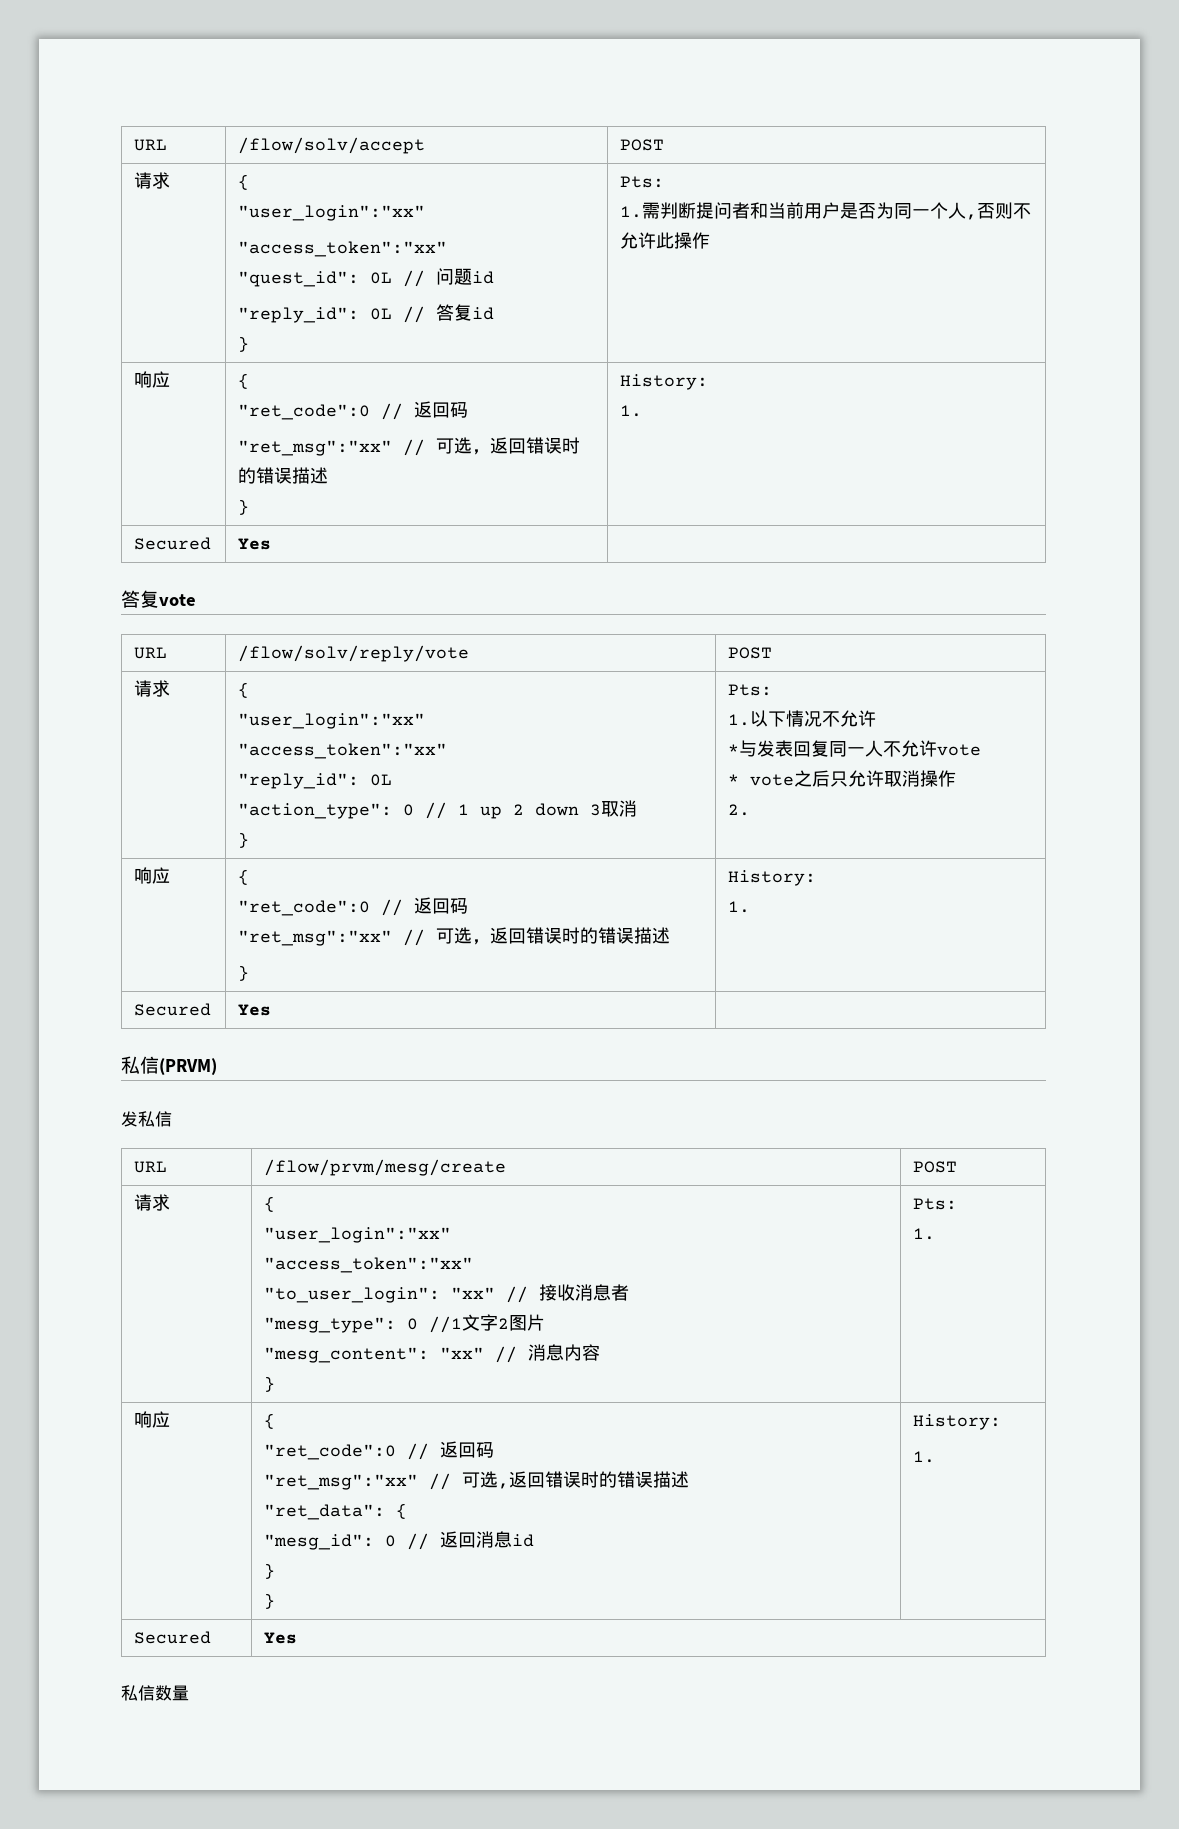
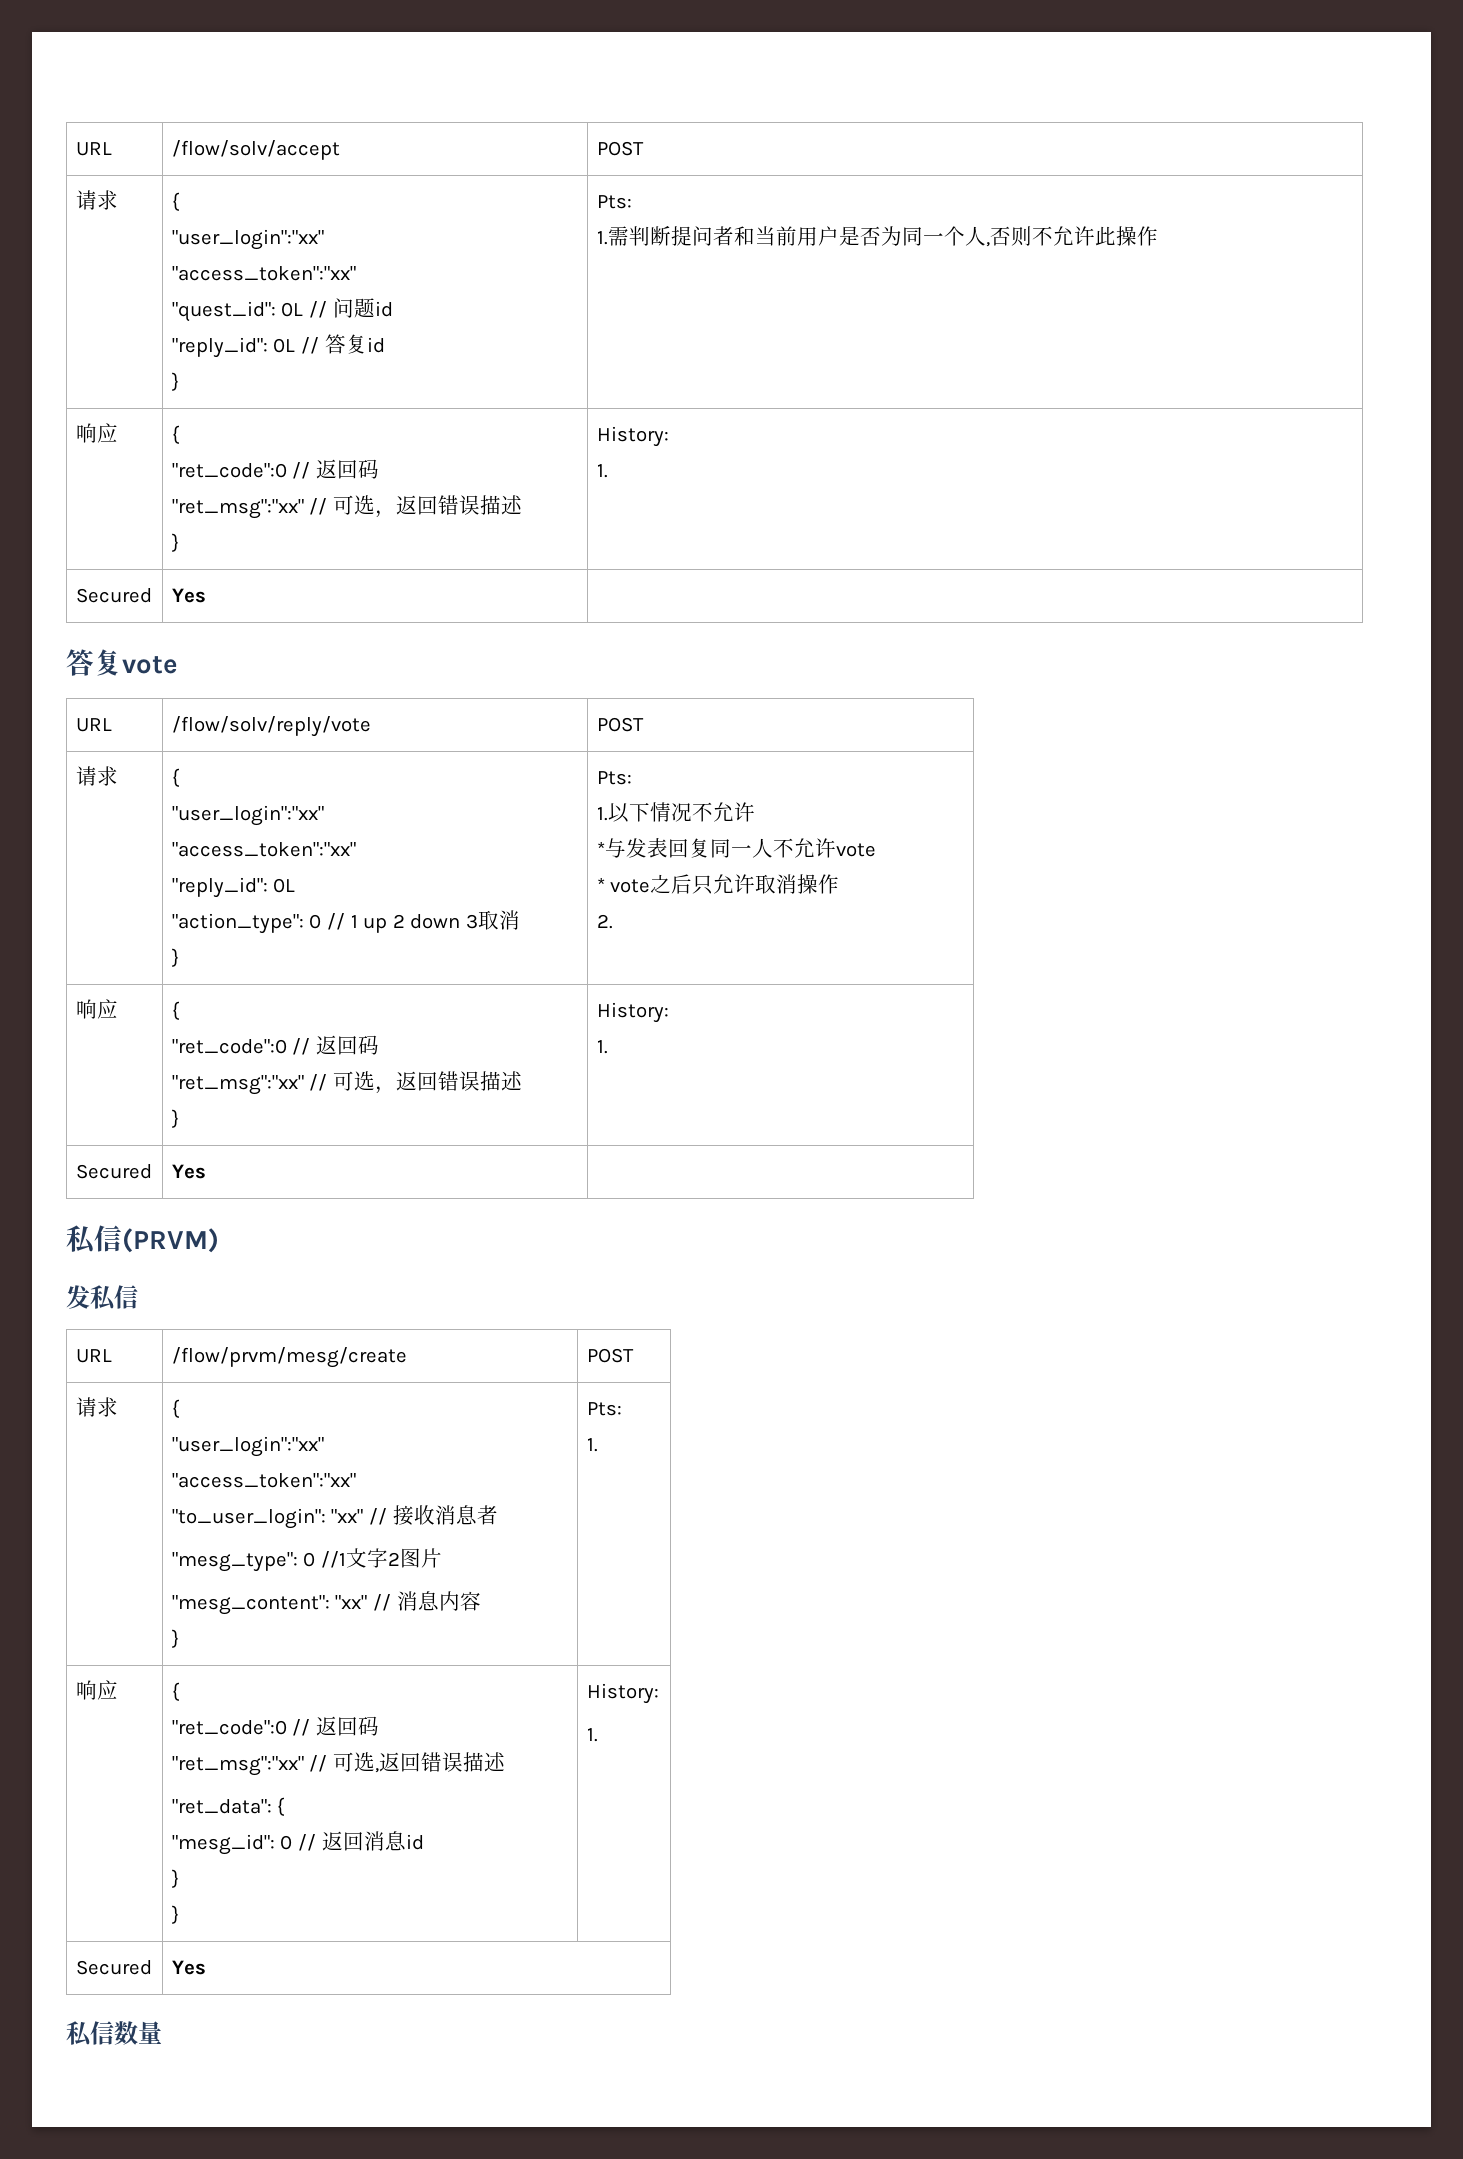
  URL | /flow/solv/accept | POST
  请求 | {
  "user_login":"xx"
  "access_token":"xx"
  "quest_id": 0L // 问题id
  "reply_id": 0L // 答复id
  } | Pts:
  1.需判断提问者和当前用户是否为同一个人,否则不允许此操作
  响应 | {
  "ret_code":0 // 返回码
- "ret_msg":"xx" // 可选，返回错误时的错误描述
+ "ret_msg":"xx" // 可选，返回错误描述
  URL | /flow/solv/reply/vote | POST
  请求 | {
  "user_login":"xx"
  "access_token":"xx"
  "reply_id": 0L
  "action_type": 0 // 1 up 2 down 3取消
  } | Pts:
  1.以下情况不允许
  *与发表回复同一人不允许vote
  * vote之后只允许取消操作
  2.
  响应 | {
  "ret_code":0 // 返回码
- "ret_msg":"xx" // 可选，返回错误时的错误描述
+ "ret_msg":"xx" // 可选，返回错误描述
  URL | /flow/prvm/mesg/create | POST
  请求 | {
  "user_login":"xx"
  "access_token":"xx"
  "to_user_login": "xx" // 接收消息者
  "mesg_type": 0 //1文字2图片
  "mesg_content": "xx" // 消息内容
  } | Pts:
  1.
  响应 | {
  "ret_code":0 // 返回码
- "ret_msg":"xx" // 可选,返回错误时的错误描述
+ "ret_msg":"xx" // 可选,返回错误描述

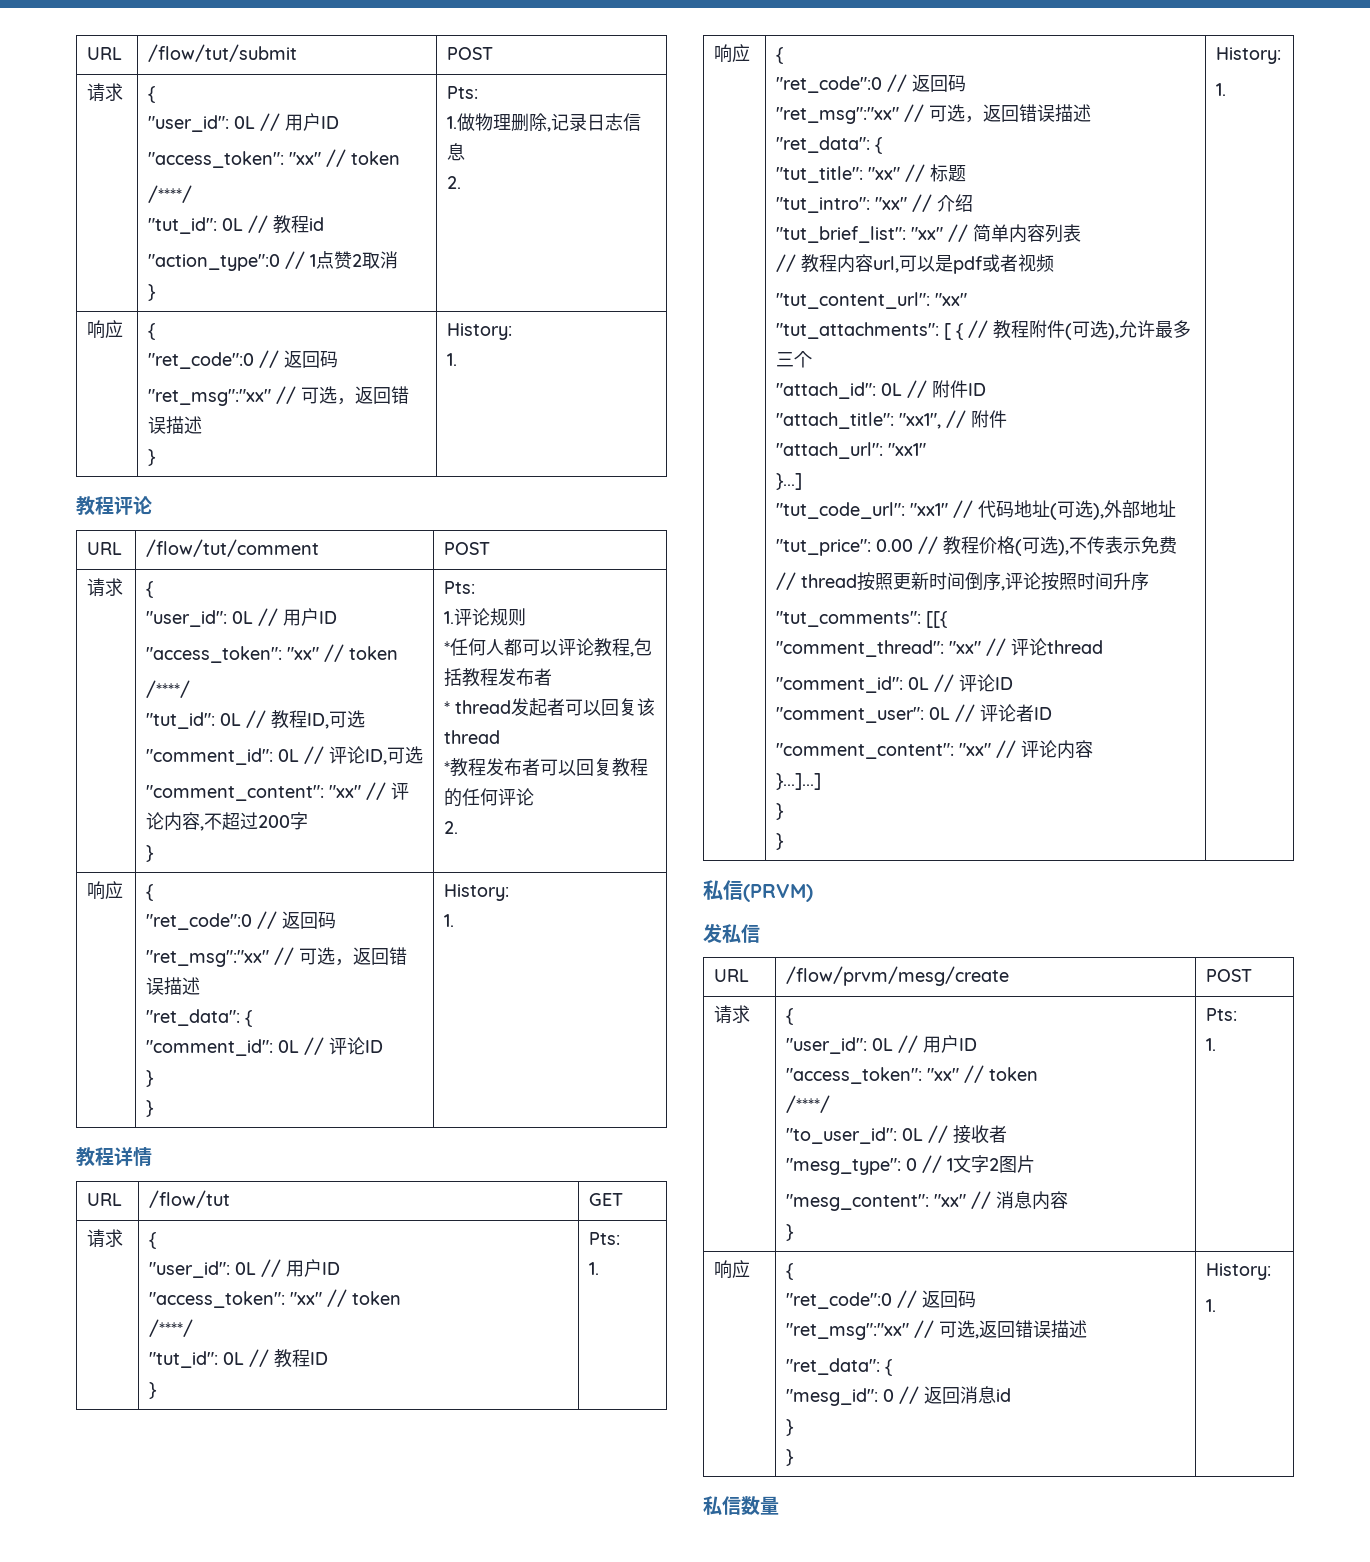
- URL | /flow/solv/accept | POST
+ URL | /flow/tut/submit | POST
  请求 | {
- "user_login":"xx"
- "access_token":"xx"
- "quest_id": 0L // 问题id
- "reply_id": 0L // 答复id
+ "user_id": 0L // 用户ID
+ "access_token": "xx" // token
+ /****/
+ "tut_id": 0L // 教程id
+ "action_type":0 // 1点赞2取消
  } | Pts:
- 1.需判断提问者和当前用户是否为同一个人,否则不允许此操作
- 响应 | {
- "ret_code":0 // 返回码
- "ret_msg":"xx" // 可选，返回错误描述
- } | History:
- 1.
- Secured | Yes |
- 答复vote
- URL | /flow/solv/reply/vote | POST
- 请求 | {
- "user_login":"xx"
- "access_token":"xx"
- "reply_id": 0L
- "action_type": 0 // 1 up 2 down 3取消
- } | Pts:
- 1.以下情况不允许
- *与发表回复同一人不允许vote
- * vote之后只允许取消操作
+ 1.做物理删除,记录日志信息
  2.
  响应 | {
  "ret_code":0 // 返回码
  "ret_msg":"xx" // 可选，返回错误描述
  } | History:
  1.
- Secured | Yes |
+ 教程评论
+ URL | /flow/tut/comment | POST
+ 请求 | {
+ "user_id": 0L // 用户ID
+ "access_token": "xx" // token
+ /****/
+ "tut_id": 0L // 教程ID,可选
+ "comment_id": 0L // 评论ID,可选
+ "comment_content": "xx" // 评论内容,不超过200字
+ } | Pts:
+ 1.评论规则
+ *任何人都可以评论教程,包括教程发布者
+ * thread发起者可以回复该thread
+ *教程发布者可以回复教程的任何评论
+ 2.
+ 响应 | {
+ "ret_code":0 // 返回码
+ "ret_msg":"xx" // 可选，返回错误描述
+ "ret_data": {
+ "comment_id": 0L // 评论ID
+ }
+ } | History:
+ 1.
+ 教程详情
+ URL | /flow/tut | GET
+ 请求 | {
+ "user_id": 0L // 用户ID
+ "access_token": "xx" // token
+ /****/
+ "tut_id": 0L // 教程ID
+ } | Pts:
+ 1.
+ 响应 | {
+ "ret_code":0 // 返回码
+ "ret_msg":"xx" // 可选，返回错误描述
+ "ret_data": {
+ "tut_title": "xx" // 标题
+ "tut_intro": "xx" // 介绍
+ "tut_brief_list": "xx" // 简单内容列表
+ // 教程内容url,可以是pdf或者视频
+ "tut_content_url": "xx"
+ "tut_attachments": [ { // 教程附件(可选),允许最多三个
+ "attach_id": 0L // 附件ID
+ "attach_title": "xx1", // 附件
+ "attach_url": "xx1"
+ }...]
+ "tut_code_url": "xx1" // 代码地址(可选),外部地址
+ "tut_price": 0.00 // 教程价格(可选),不传表示免费
+ // thread按照更新时间倒序,评论按照时间升序
+ "tut_comments": [[{
+ "comment_thread": "xx" // 评论thread
+ "comment_id": 0L // 评论ID
+ "comment_user": 0L // 评论者ID
+ "comment_content": "xx" // 评论内容
+ }...]...]
+ }
+ } | History:
+ 1.
  URL | /flow/prvm/mesg/create | POST
  请求 | {
- "user_login":"xx"
- "access_token":"xx"
- "to_user_login": "xx" // 接收消息者
- "mesg_type": 0 //1文字2图片
+ "user_id": 0L // 用户ID
+ "access_token": "xx" // token
+ /****/
+ "to_user_id": 0L // 接收者
+ "mesg_type": 0 // 1文字2图片
  "mesg_content": "xx" // 消息内容
  } | Pts:
  1.
  响应 | {
  "ret_code":0 // 返回码
  "ret_msg":"xx" // 可选,返回错误描述
  "ret_data": {
  "mesg_id": 0 // 返回消息id
  }
  } | History:
  1.
- Secured | Yes

